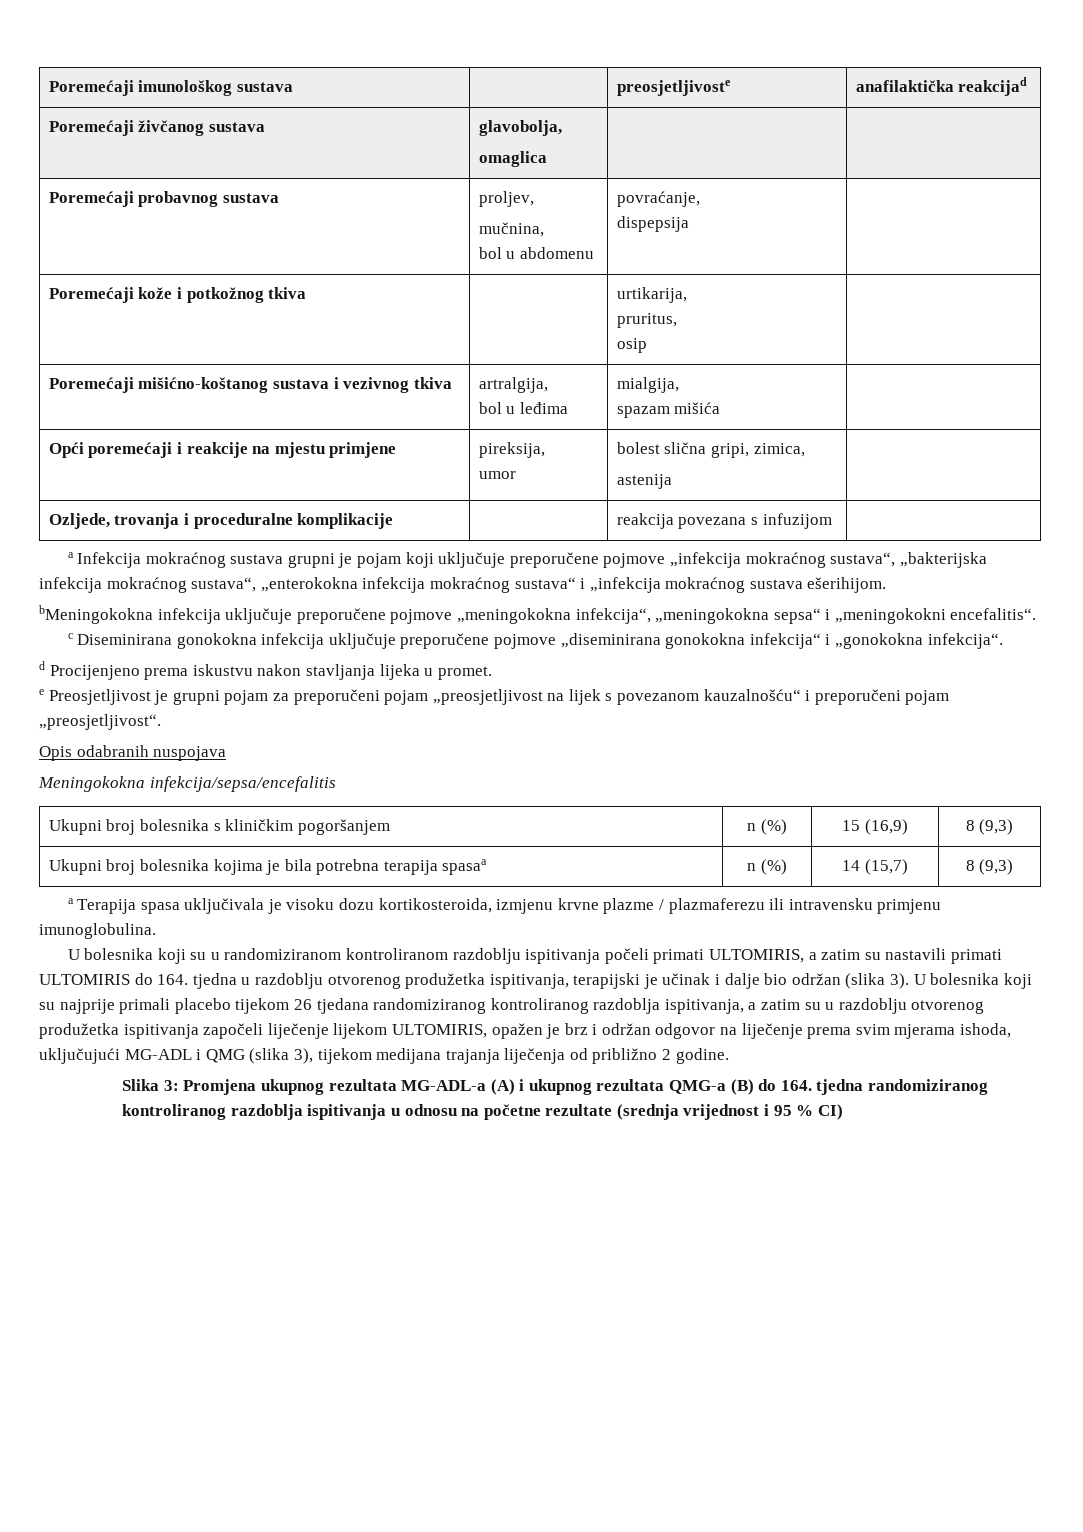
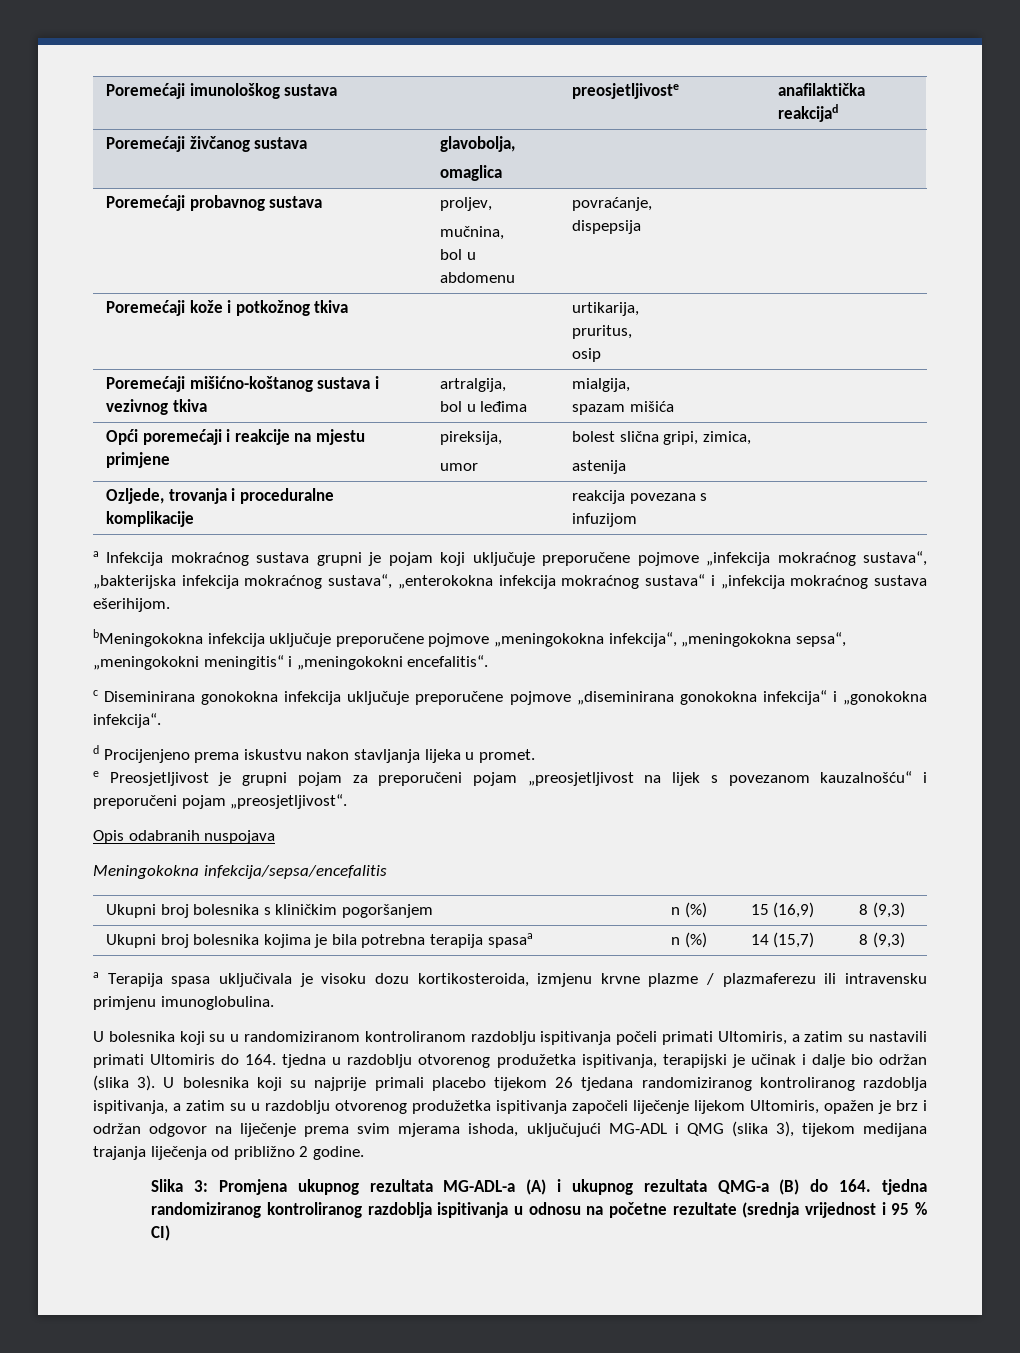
- bMeningokokna infekcija uključuje preporučene pojmove „meningokokna infekcija“, „meningokokna sepsa“ i „meningokokni encefalitis“.
+ bMeningokokna infekcija uključuje preporučene pojmove „meningokokna infekcija“, „meningokokna sepsa“, „meningokokni meningitis“ i „meningokokni encefalitis“.
- U bolesnika koji su u randomiziranom kontroliranom razdoblju ispitivanja počeli primati ULTOMIRIS, a zatim su nastavili primati ULTOMIRIS do 164. tjedna u razdoblju otvorenog produžetka ispitivanja, terapijski je učinak i dalje bio održan (slika 3).
+ U bolesnika koji su u randomiziranom kontroliranom razdoblju ispitivanja počeli primati Ultomiris, a zatim su nastavili primati Ultomiris do 164. tjedna u razdoblju otvorenog produžetka ispitivanja, terapijski je učinak i dalje bio održan (slika 3).
- U bolesnika koji su najprije primali placebo tijekom 26 tjedana randomiziranog kontroliranog razdoblja ispitivanja, a zatim su u razdoblju otvorenog produžetka ispitivanja započeli liječenje lijekom ULTOMIRIS, opažen je brz i održan odgovor na liječenje prema svim mjerama ishoda, uključujući MG-ADL i QMG (slika 3), tijekom medijana trajanja liječenja od približno 2 godine.
+ U bolesnika koji su najprije primali placebo tijekom 26 tjedana randomiziranog kontroliranog razdoblja ispitivanja, a zatim su u razdoblju otvorenog produžetka ispitivanja započeli liječenje lijekom Ultomiris, opažen je brz i održan odgovor na liječenje prema svim mjerama ishoda, uključujući MG-ADL i QMG (slika 3), tijekom medijana trajanja liječenja od približno 2 godine.

